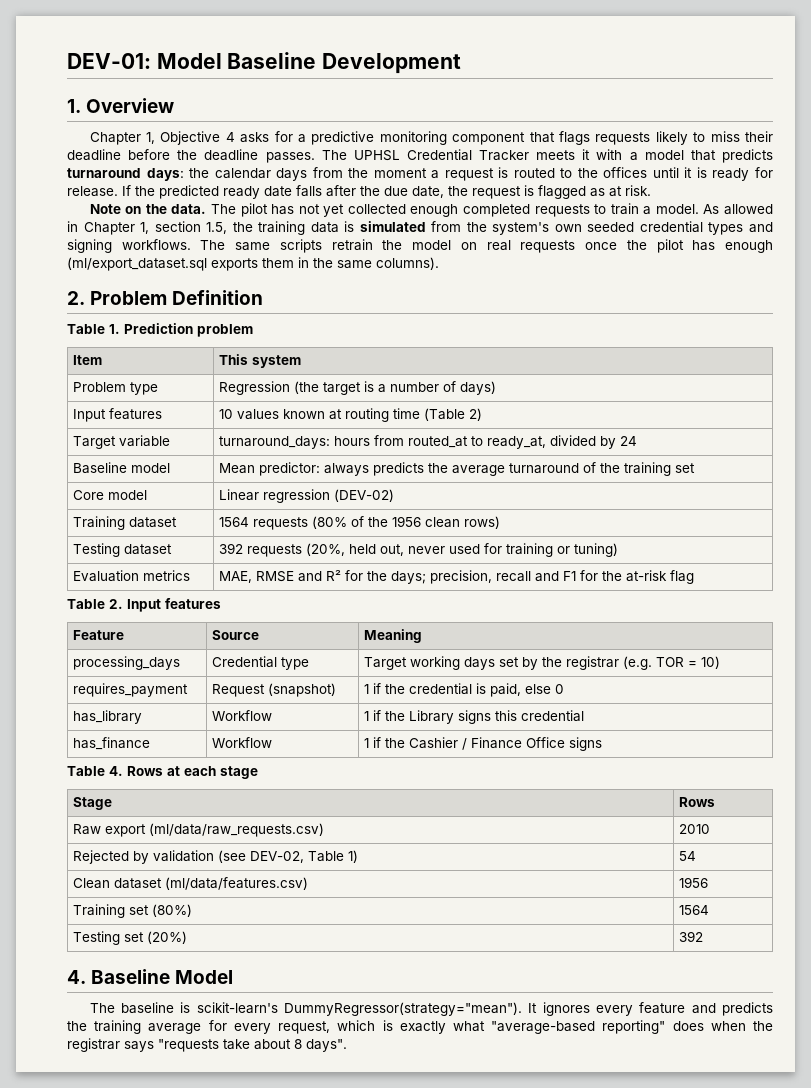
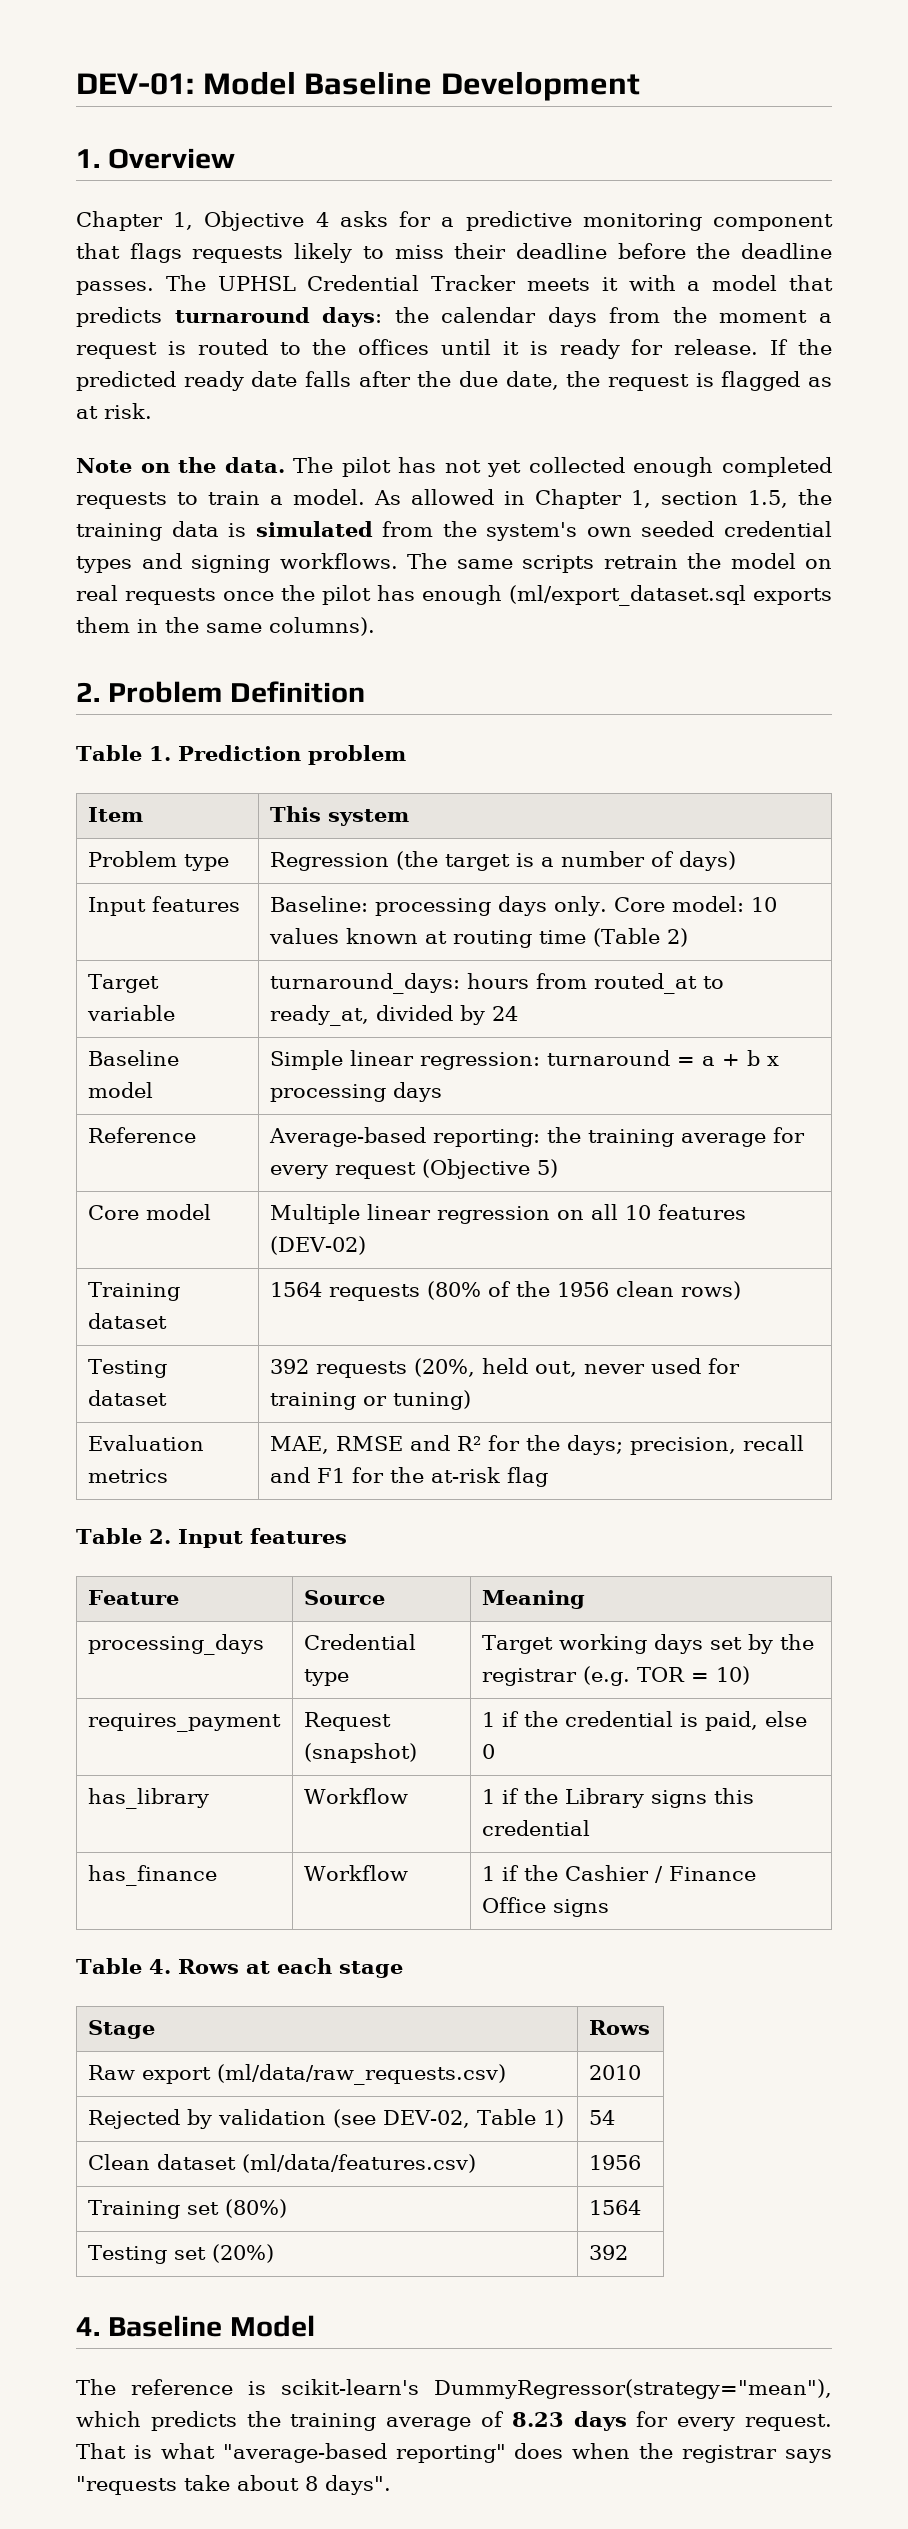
- Input features | 10 values known at routing time (Table 2)
+ Input features | Baseline: processing days only. Core model: 10 values known at routing time (Table 2)
- Baseline model | Mean predictor: always predicts the average turnaround of the training set
- Core model | Linear regression (DEV-02)
+ Baseline model | Simple linear regression: turnaround = a + b x processing days
+ Reference | Average-based reporting: the training average for every request (Objective 5)
+ Core model | Multiple linear regression on all 10 features (DEV-02)
- The baseline is scikit-learn's DummyRegressor(strategy="mean"). It ignores every feature and predicts the training average for every request, which is exactly what "average-based reporting" does when the registrar says "requests take about 8 days".
+ The reference is scikit-learn's DummyRegressor(strategy="mean"), which predicts the training average of 8.23 days for every request. That is what "average-based reporting" does when the registrar says "requests take about 8 days".

